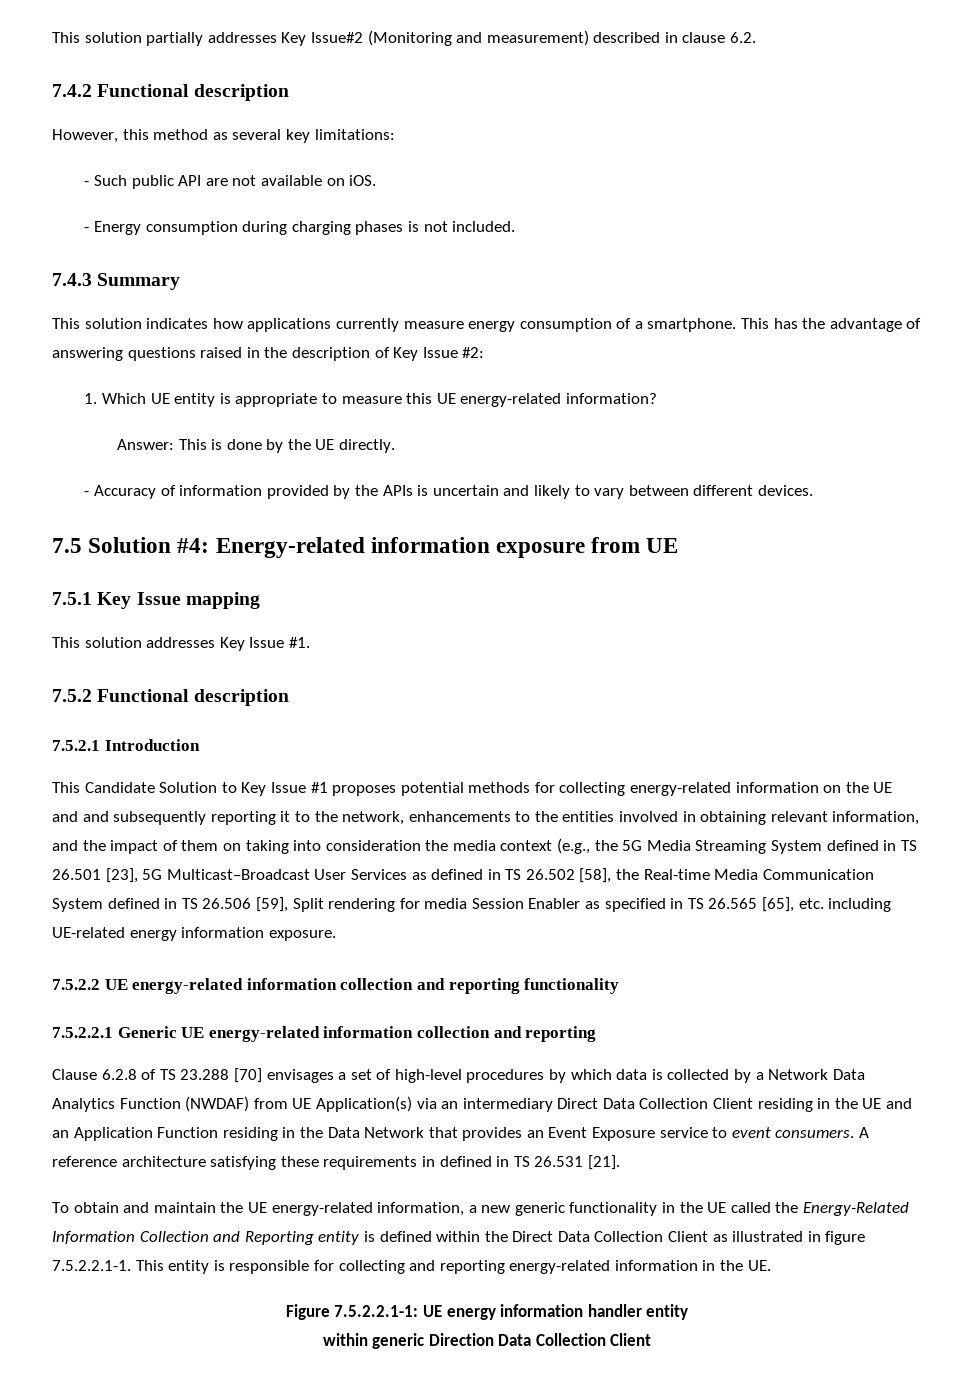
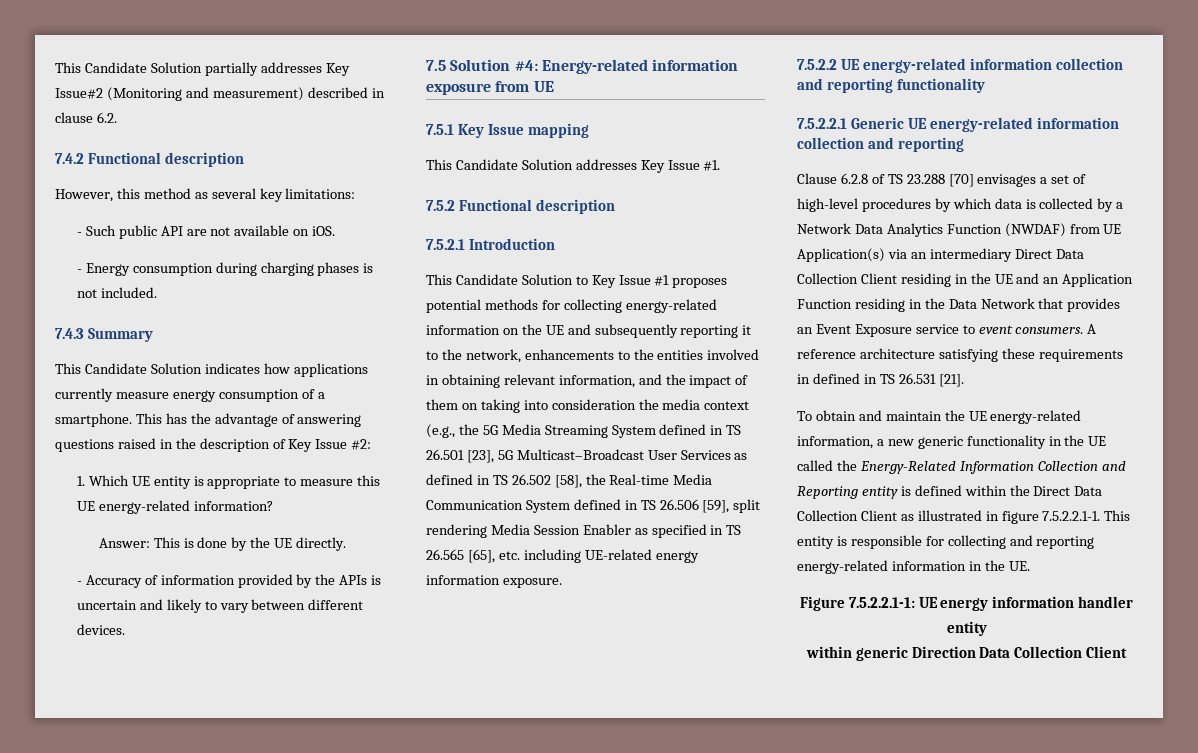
- This solution partially addresses Key Issue#2 (Monitoring and measurement) described in clause 6.2.
+ This Candidate Solution partially addresses Key Issue#2 (Monitoring and measurement) described in clause 6.2.
- This solution indicates how applications currently measure energy consumption of a smartphone.
+ This Candidate Solution indicates how applications currently measure energy consumption of a smartphone.
- This solution addresses Key Issue #1.
+ This Candidate Solution addresses Key Issue #1.
- This Candidate Solution to Key Issue #1 proposes potential methods for collecting energy-related information on the UE and and subsequently reporting it to the network, enhancements to the entities involved in obtaining relevant information, and the impact of them on taking into consideration the media context (e.g., the 5G Media Streaming System defined in TS 26.501 [23], 5G Multicast–Broadcast User Services as defined in TS 26.502 [58], the Real-time Media Communication System defined in TS 26.506 [59], Split rendering for media Session Enabler as specified in TS 26.565 [65], etc. including UE-related energy information exposure.
+ This Candidate Solution to Key Issue #1 proposes potential methods for collecting energy-related information on the UE and subsequently reporting it to the network, enhancements to the entities involved in obtaining relevant information, and the impact of them on taking into consideration the media context (e.g., the 5G Media Streaming System defined in TS 26.501 [23], 5G Multicast–Broadcast User Services as defined in TS 26.502 [58], the Real-time Media Communication System defined in TS 26.506 [59], split rendering Media Session Enabler as specified in TS 26.565 [65], etc. including UE-related energy information exposure.

